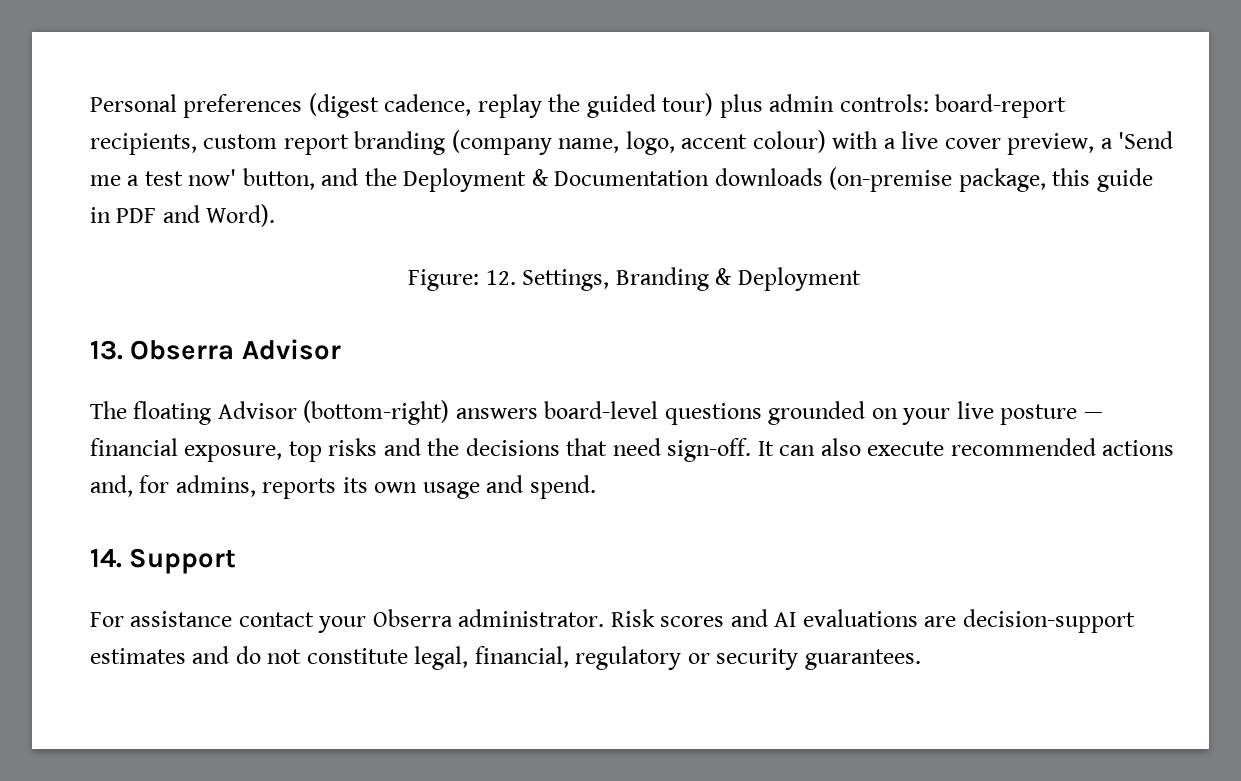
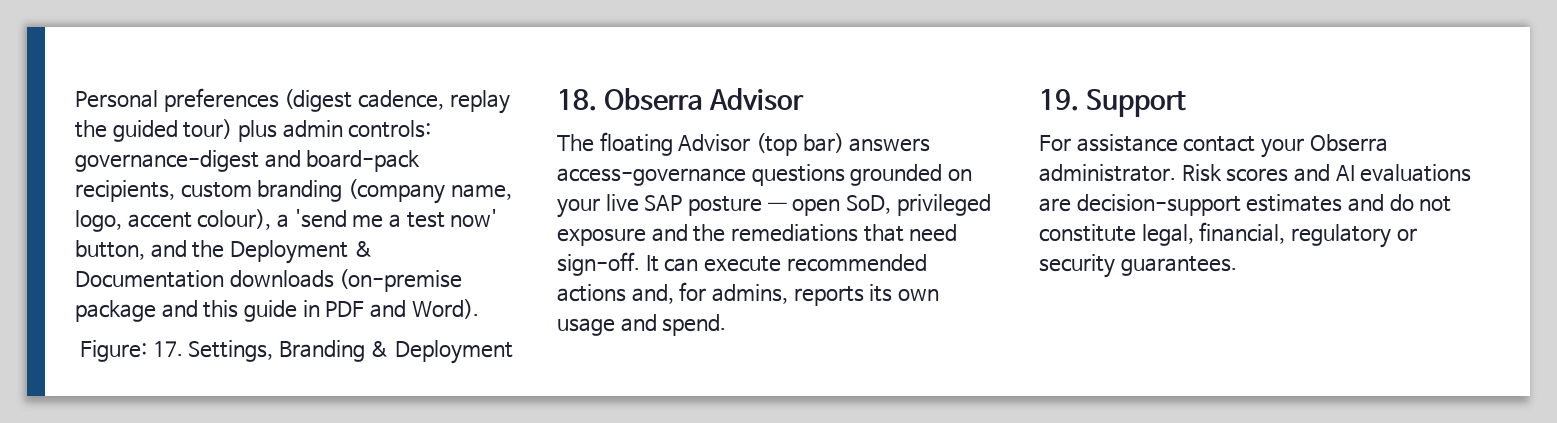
- Personal preferences (digest cadence, replay the guided tour) plus admin controls: board-report recipients, custom report branding (company name, logo, accent colour) with a live cover preview, a 'Send me a test now' button, and the Deployment & Documentation downloads (on-premise package, this guide in PDF and Word).
+ Personal preferences (digest cadence, replay the guided tour) plus admin controls: governance-digest and board-pack recipients, custom branding (company name, logo, accent colour), a 'send me a test now' button, and the Deployment & Documentation downloads (on-premise package and this guide in PDF and Word).
- Figure: 12. Settings, Branding & Deployment
+ Figure: 17. Settings, Branding & Deployment
- 13. Obserra Advisor
+ 18. Obserra Advisor
- The floating Advisor (bottom-right) answers board-level questions grounded on your live posture — financial exposure, top risks and the decisions that need sign-off.
+ The floating Advisor (top bar) answers access-governance questions grounded on your live SAP posture — open SoD, privileged exposure and the remediations that need sign-off.
- It can also execute recommended actions and, for admins, reports its own usage and spend.
+ It can execute recommended actions and, for admins, reports its own usage and spend.
- 14. Support
+ 19. Support

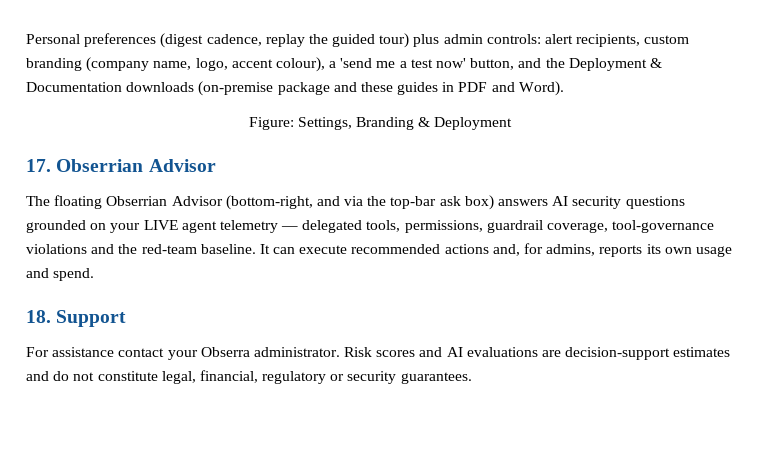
- Personal preferences (digest cadence, replay the guided tour) plus admin controls: governance-digest and board-pack recipients, custom branding (company name, logo, accent colour), a 'send me a test now' button, and the Deployment & Documentation downloads (on-premise package and this guide in PDF and Word).
+ Personal preferences (digest cadence, replay the guided tour) plus admin controls: alert recipients, custom branding (company name, logo, accent colour), a 'send me a test now' button, and the Deployment & Documentation downloads (on-premise package and these guides in PDF and Word).
- Figure: 17. Settings, Branding & Deployment
+ Figure: Settings, Branding & Deployment
- 18. Obserra Advisor
+ 17. Obserrian Advisor
- The floating Advisor (top bar) answers access-governance questions grounded on your live SAP posture — open SoD, privileged exposure and the remediations that need sign-off.
+ The floating Obserrian Advisor (bottom-right, and via the top-bar ask box) answers AI security questions grounded on your LIVE agent telemetry — delegated tools, permissions, guardrail coverage, tool-governance violations and the red-team baseline.
- 19. Support
+ 18. Support

